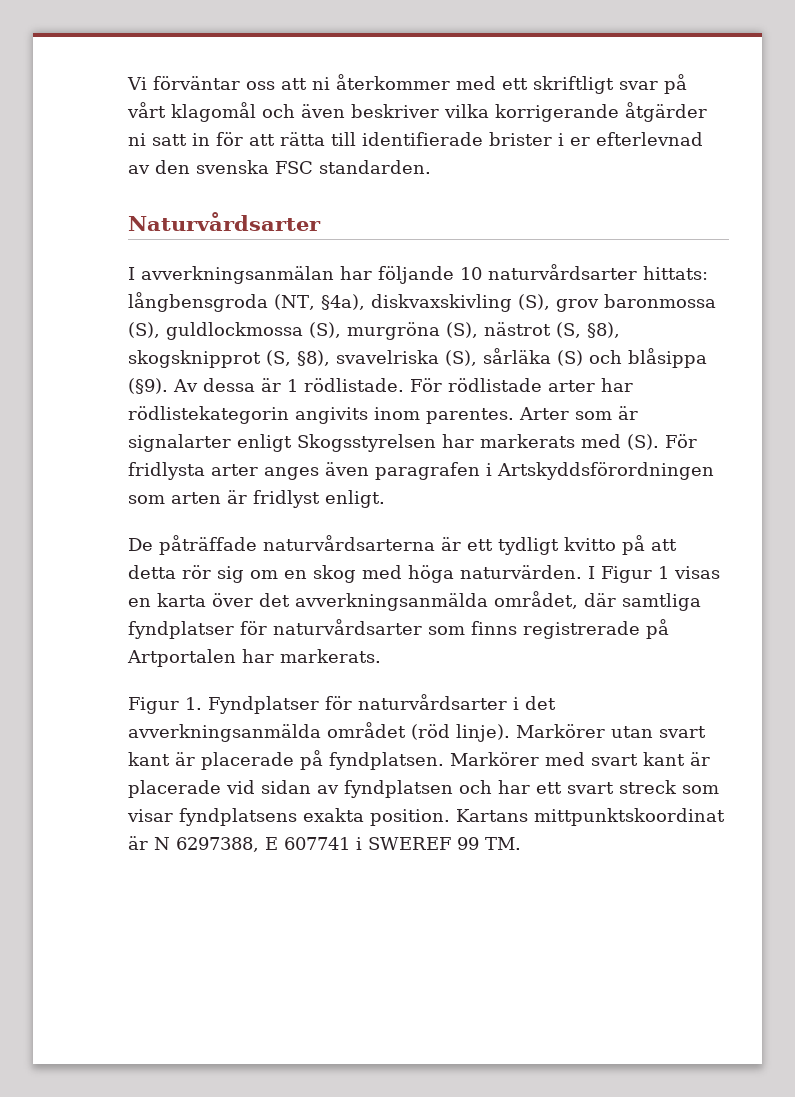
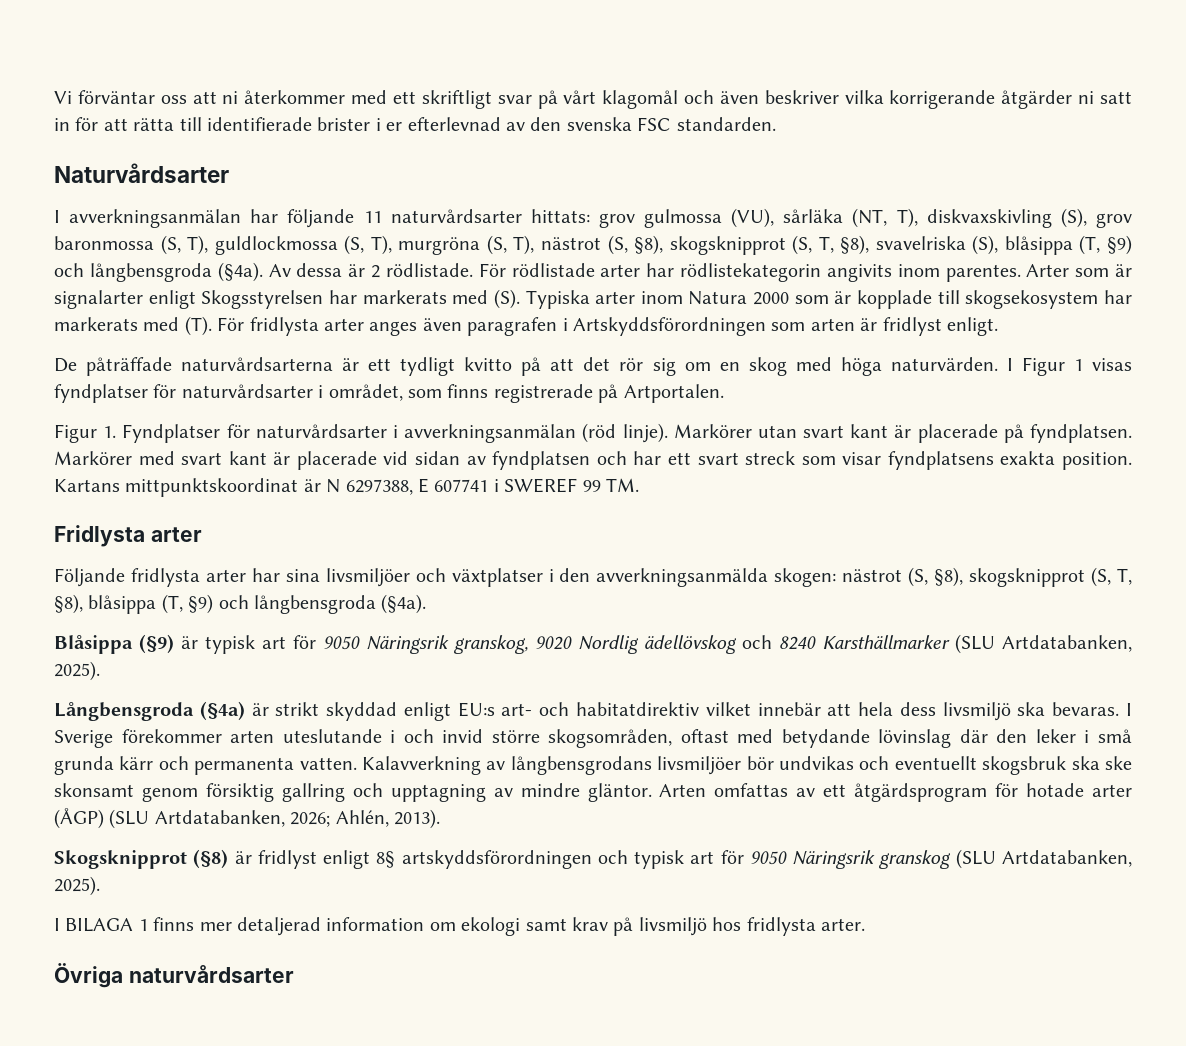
- I avverkningsanmälan har följande 10 naturvårdsarter hittats: långbensgroda (NT, §4a), diskvaxskivling (S), grov baronmossa (S), guldlockmossa (S), murgröna (S), nästrot (S, §8), skogsknipprot (S, §8), svavelriska (S), sårläka (S) och blåsippa (§9).
+ I avverkningsanmälan har följande 11 naturvårdsarter hittats: grov gulmossa (VU), sårläka (NT, T), diskvaxskivling (S), grov baronmossa (S, T), guldlockmossa (S, T), murgröna (S, T), nästrot (S, §8), skogsknipprot (S, T, §8), svavelriska (S), blåsippa (T, §9) och långbensgroda (§4a).
- Av dessa är 1 rödlistade.
+ Av dessa är 2 rödlistade.
- Arter som är signalarter enligt Skogsstyrelsen har markerats med (S). För fridlysta arter anges även paragrafen i Artskyddsförordningen som arten är fridlyst enligt.
+ Arter som är signalarter enligt Skogsstyrelsen har markerats med (S). Typiska arter inom Natura 2000 som är kopplade till skogsekosystem har markerats med (T). För fridlysta arter anges även paragrafen i Artskyddsförordningen som arten är fridlyst enligt.
- De påträffade naturvårdsarterna är ett tydligt kvitto på att detta rör sig om en skog med höga naturvärden.
+ De påträffade naturvårdsarterna är ett tydligt kvitto på att det rör sig om en skog med höga naturvärden.
- I Figur 1 visas en karta över det avverkningsanmälda området, där samtliga fyndplatser för naturvårdsarter som finns registrerade på Artportalen har markerats.
+ I Figur 1 visas fyndplatser för naturvårdsarter i området, som finns registrerade på Artportalen.
- Figur 1. Fyndplatser för naturvårdsarter i det avverkningsanmälda området (röd linje).
+ Figur 1. Fyndplatser för naturvårdsarter i avverkningsanmälan (röd linje).
+ Fridlysta arter
+ Följande fridlysta arter har sina livsmiljöer och växtplatser i den avverkningsanmälda skogen: nästrot (S, §8), skogsknipprot (S, T, §8), blåsippa (T, §9) och långbensgroda (§4a).
+ Blåsippa (§9) är typisk art för 9050 Näringsrik granskog, 9020 Nordlig ädellövskog och 8240 Karsthällmarker (SLU Artdatabanken, 2025).
+ Långbensgroda (§4a) är strikt skyddad enligt EU:s art- och habitatdirektiv vilket innebär att hela dess livsmiljö ska bevaras. I Sverige förekommer arten uteslutande i och invid större skogsområden, oftast med betydande lövinslag där den leker i små grunda kärr och permanenta vatten. Kalavverkning av långbensgrodans livsmiljöer bör undvikas och eventuellt skogsbruk ska ske skonsamt genom försiktig gallring och upptagning av mindre gläntor. Arten omfattas av ett åtgärdsprogram för hotade arter (ÅGP) (SLU Artdatabanken, 2026; Ahlén, 2013).
+ Skogsknipprot (§8) är fridlyst enligt 8§ artskyddsförordningen och typisk art för 9050 Näringsrik granskog (SLU Artdatabanken, 2025).
+ I BILAGA 1 finns mer detaljerad information om ekologi samt krav på livsmiljö hos fridlysta arter.
+ Övriga naturvårdsarter

